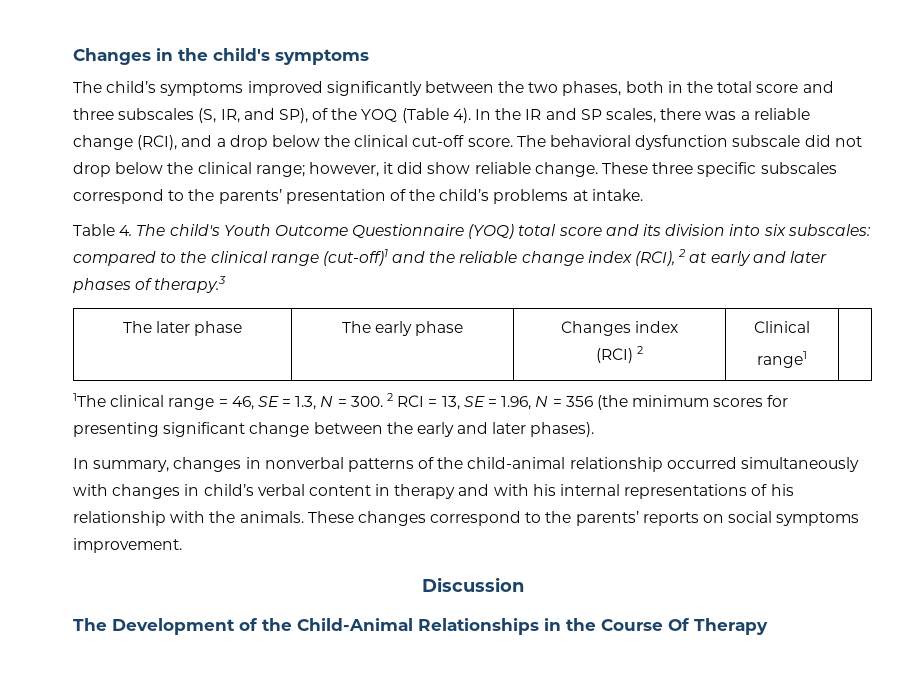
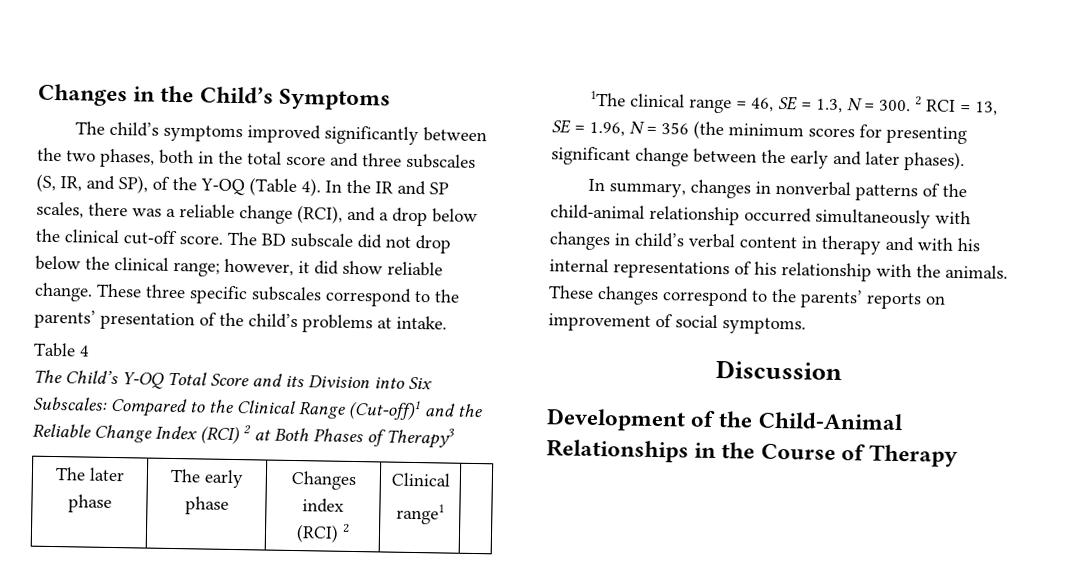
- Changes in the child's symptoms
+ Changes in the Child’s Symptoms
- The child’s symptoms improved significantly between the two phases, both in the total score and three subscales (S, IR, and SP), of the YOQ (Table 4).
+ The child’s symptoms improved significantly between the two phases, both in the total score and three subscales (S, IR, and SP), of the Y-OQ (Table 4).
- The behavioral dysfunction subscale did not drop below the clinical range; however, it did show reliable change.
+ The BD subscale did not drop below the clinical range; however, it did show reliable change.
- Table 4. The child's Youth Outcome Questionnaire (YOQ) total score and its division into six subscales: compared to the clinical range (cut-off)1 and the reliable change index (RCI), 2 at early and later phases of therapy.3
+ Table 4
+ The Child’s Y-OQ Total Score and its Division into Six Subscales: Compared to the Clinical Range (Cut-off)1 and the Reliable Change Index (RCI) 2 at Both Phases of Therapy3
- These changes correspond to the parents’ reports on social symptoms improvement.
+ These changes correspond to the parents’ reports on improvement of social symptoms.
- The Development of the Child-Animal Relationships in the Course Of Therapy
+ Development of the Child-Animal Relationships in the Course of Therapy

